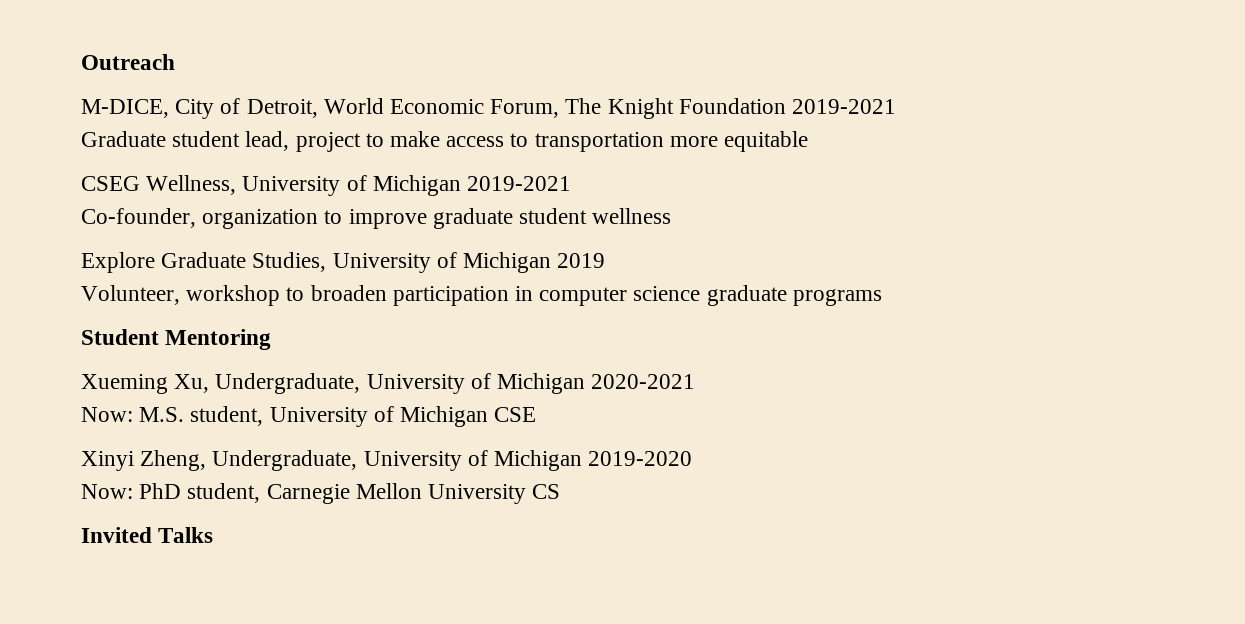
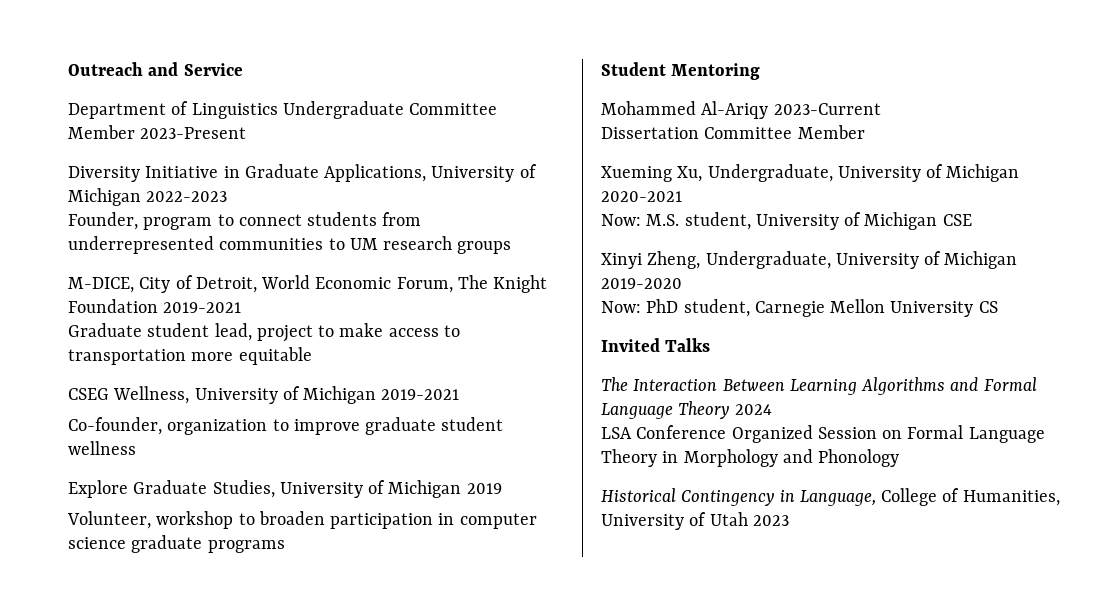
- Outreach
+ Outreach and Service
+ Department of Linguistics Undergraduate Committee Member 2023-Present
+ Diversity Initiative in Graduate Applications, University of Michigan 2022-2023
+ Founder, program to connect students from underrepresented communities to UM research groups
+ Mohammed Al-Ariqy 2023-Current
+ Dissertation Committee Member
+ The Interaction Between Learning Algorithms and Formal Language Theory 2024
+ LSA Conference Organized Session on Formal Language Theory in Morphology and Phonology
+ Historical Contingency in Language, College of Humanities, University of Utah 2023

